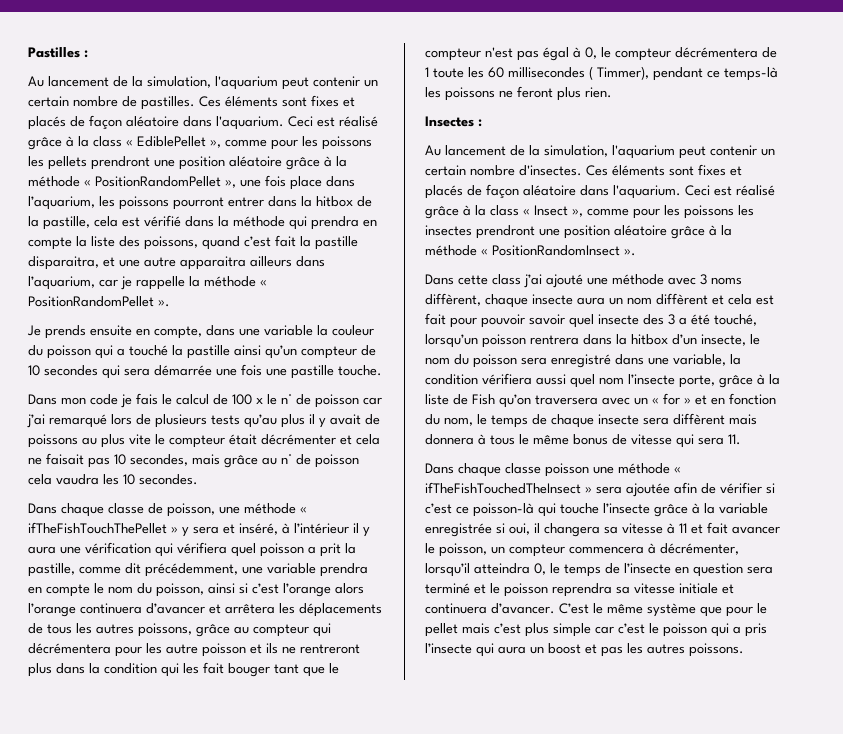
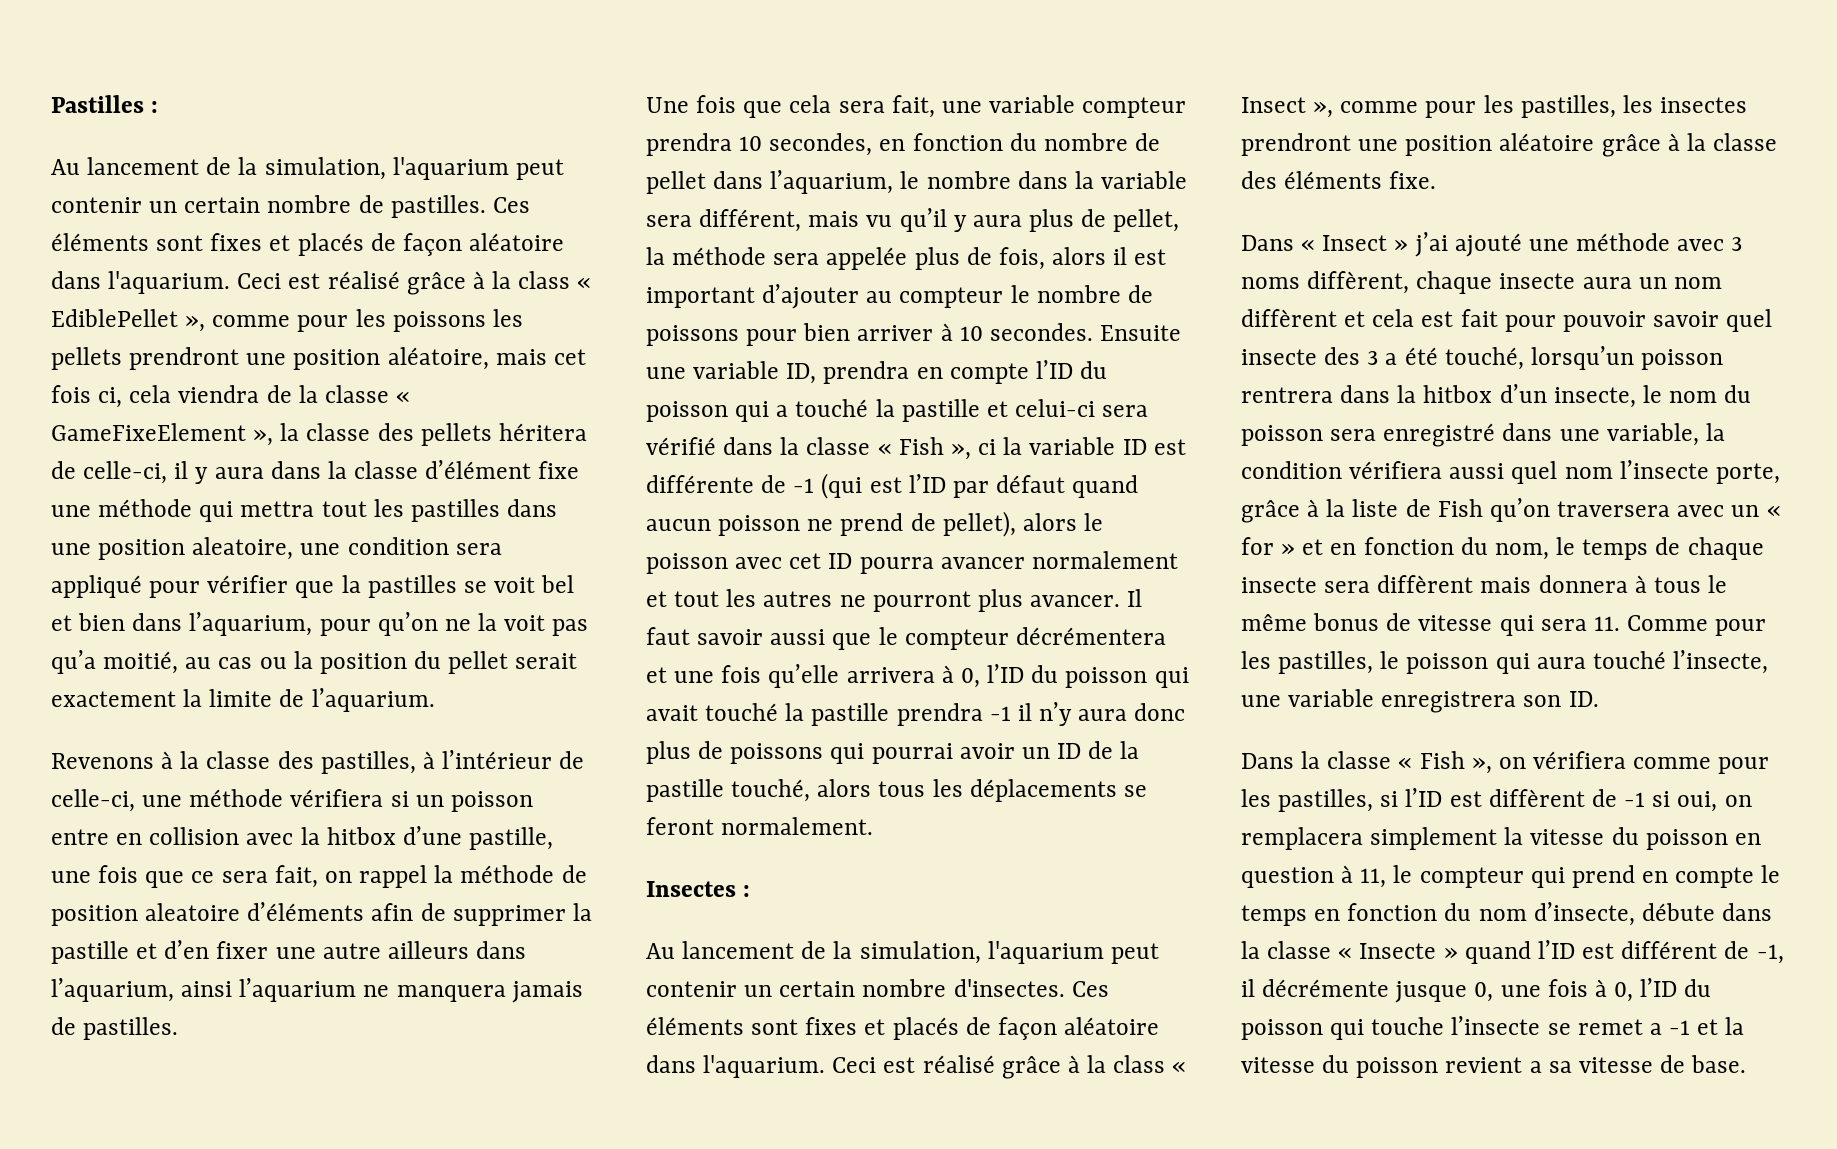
- Ceci est réalisé grâce à la class « EdiblePellet », comme pour les poissons les pellets prendront une position aléatoire grâce à la méthode « PositionRandomPellet », une fois place dans l’aquarium, les poissons pourront entrer dans la hitbox de la pastille, cela est vérifié dans la méthode qui prendra en compte la liste des poissons, quand c’est fait la pastille disparaitra, et une autre apparaitra ailleurs dans l’aquarium, car je rappelle la méthode « PositionRandomPellet ».
- Je prends ensuite en compte, dans une variable la couleur du poisson qui a touché la pastille ainsi qu’un compteur de 10 secondes qui sera démarrée une fois une pastille touche.
- Dans mon code je fais le calcul de 100 x le n° de poisson car j’ai remarqué lors de plusieurs tests qu’au plus il y avait de poissons au plus vite le compteur était décrémenter et cela ne faisait pas 10 secondes, mais grâce au n° de poisson cela vaudra les 10 secondes.
- Dans chaque classe de poisson, une méthode « ifTheFishTouchThePellet » y sera et inséré, à l’intérieur il y aura une vérification qui vérifiera quel poisson a prit la pastille, comme dit précédemment, une variable prendra en compte le nom du poisson, ainsi si c’est l’orange alors l’orange continuera d’avancer et arrêtera les déplacements de tous les autres poissons, grâce au compteur qui décrémentera pour les autre poisson et ils ne rentreront plus dans la condition qui les fait bouger tant que le compteur n'est pas égal à 0, le compteur décrémentera de 1 toute les 60 millisecondes ( Timmer), pendant ce temps-là les poissons ne feront plus rien.
+ Ceci est réalisé grâce à la class « EdiblePellet », comme pour les poissons les pellets prendront une position aléatoire, mais cet fois ci, cela viendra de la classe « GameFixeElement », la classe des pellets héritera de celle-ci, il y aura dans la classe d’élément fixe une méthode qui mettra tout les pastilles dans une position aleatoire, une condition sera appliqué pour vérifier que la pastilles se voit bel et bien dans l’aquarium, pour qu’on ne la voit pas qu’a moitié, au cas ou la position du pellet serait exactement la limite de l’aquarium.
+ Revenons à la classe des pastilles, à l’intérieur de celle-ci, une méthode vérifiera si un poisson entre en collision avec la hitbox d’une pastille, une fois que ce sera fait, on rappel la méthode de position aleatoire d’éléments afin de supprimer la pastille et d’en fixer une autre ailleurs dans l’aquarium, ainsi l’aquarium ne manquera jamais de pastilles.
+ Une fois que cela sera fait, une variable compteur prendra 10 secondes, en fonction du nombre de pellet dans l’aquarium, le nombre dans la variable sera différent, mais vu qu’il y aura plus de pellet, la méthode sera appelée plus de fois, alors il est important d’ajouter au compteur le nombre de poissons pour bien arriver à 10 secondes. Ensuite une variable ID, prendra en compte l’ID du poisson qui a touché la pastille et celui-ci sera vérifié dans la classe « Fish », ci la variable ID est différente de -1 (qui est l’ID par défaut quand aucun poisson ne prend de pellet), alors le poisson avec cet ID pourra avancer normalement et tout les autres ne pourront plus avancer. Il faut savoir aussi que le compteur décrémentera et une fois qu’elle arrivera à 0, l’ID du poisson qui avait touché la pastille prendra -1 il n’y aura donc plus de poissons qui pourrai avoir un ID de la pastille touché, alors tous les déplacements se feront normalement.
- Ceci est réalisé grâce à la class « Insect », comme pour les poissons les insectes prendront une position aléatoire grâce à la méthode « PositionRandomInsect ».
- Dans cette class j’ai ajouté une méthode avec 3 noms diffèrent, chaque insecte aura un nom diffèrent et cela est fait pour pouvoir savoir quel insecte des 3 a été touché, lorsqu’un poisson rentrera dans la hitbox d’un insecte, le nom du poisson sera enregistré dans une variable, la condition vérifiera aussi quel nom l’insecte porte, grâce à la liste de Fish qu’on traversera avec un « for » et en fonction du nom, le temps de chaque insecte sera diffèrent mais donnera à tous le même bonus de vitesse qui sera 11.
- Dans chaque classe poisson une méthode « ifTheFishTouchedTheInsect » sera ajoutée afin de vérifier si c’est ce poisson-là qui touche l’insecte grâce à la variable enregistrée si oui, il changera sa vitesse à 11 et fait avancer le poisson, un compteur commencera à décrémenter, lorsqu’il atteindra 0, le temps de l’insecte en question sera terminé et le poisson reprendra sa vitesse initiale et continuera d’avancer. C’est le même système que pour le pellet mais c’est plus simple car c’est le poisson qui a pris l’insecte qui aura un boost et pas les autres poissons.
+ Ceci est réalisé grâce à la class « Insect », comme pour les pastilles, les insectes prendront une position aléatoire grâce à la classe des éléments fixe.
+ Dans « Insect » j’ai ajouté une méthode avec 3 noms diffèrent, chaque insecte aura un nom diffèrent et cela est fait pour pouvoir savoir quel insecte des 3 a été touché, lorsqu’un poisson rentrera dans la hitbox d’un insecte, le nom du poisson sera enregistré dans une variable, la condition vérifiera aussi quel nom l’insecte porte, grâce à la liste de Fish qu’on traversera avec un « for » et en fonction du nom, le temps de chaque insecte sera diffèrent mais donnera à tous le même bonus de vitesse qui sera 11. Comme pour les pastilles, le poisson qui aura touché l’insecte, une variable enregistrera son ID.
+ Dans la classe « Fish », on vérifiera comme pour les pastilles, si l’ID est diffèrent de -1 si oui, on remplacera simplement la vitesse du poisson en question à 11, le compteur qui prend en compte le temps en fonction du nom d’insecte, débute dans la classe « Insecte » quand l’ID est différent de -1, il décrémente jusque 0, une fois à 0, l’ID du poisson qui touche l’insecte se remet a -1 et la vitesse du poisson revient a sa vitesse de base.

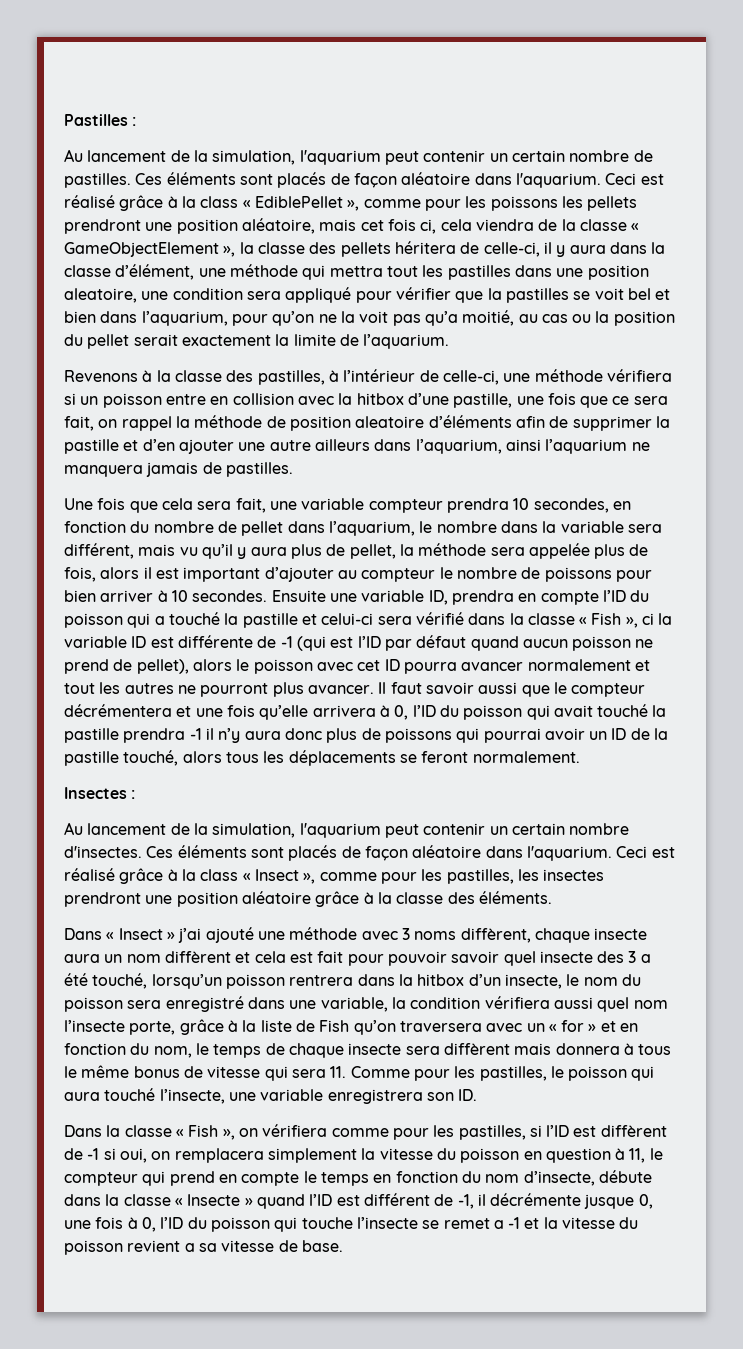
- Au lancement de la simulation, l'aquarium peut contenir un certain nombre de pastilles. Ces éléments sont fixes et placés de façon aléatoire dans l'aquarium.
+ Au lancement de la simulation, l'aquarium peut contenir un certain nombre de pastilles. Ces éléments sont placés de façon aléatoire dans l'aquarium.
- Ceci est réalisé grâce à la class « EdiblePellet », comme pour les poissons les pellets prendront une position aléatoire, mais cet fois ci, cela viendra de la classe « GameFixeElement », la classe des pellets héritera de celle-ci, il y aura dans la classe d’élément fixe une méthode qui mettra tout les pastilles dans une position aleatoire, une condition sera appliqué pour vérifier que la pastilles se voit bel et bien dans l’aquarium, pour qu’on ne la voit pas qu’a moitié, au cas ou la position du pellet serait exactement la limite de l’aquarium.
+ Ceci est réalisé grâce à la class « EdiblePellet », comme pour les poissons les pellets prendront une position aléatoire, mais cet fois ci, cela viendra de la classe « GameObjectElement », la classe des pellets héritera de celle-ci, il y aura dans la classe d’élément, une méthode qui mettra tout les pastilles dans une position aleatoire, une condition sera appliqué pour vérifier que la pastilles se voit bel et bien dans l’aquarium, pour qu’on ne la voit pas qu’a moitié, au cas ou la position du pellet serait exactement la limite de l’aquarium.
- Revenons à la classe des pastilles, à l’intérieur de celle-ci, une méthode vérifiera si un poisson entre en collision avec la hitbox d’une pastille, une fois que ce sera fait, on rappel la méthode de position aleatoire d’éléments afin de supprimer la pastille et d’en fixer une autre ailleurs dans l’aquarium, ainsi l’aquarium ne manquera jamais de pastilles.
+ Revenons à la classe des pastilles, à l’intérieur de celle-ci, une méthode vérifiera si un poisson entre en collision avec la hitbox d’une pastille, une fois que ce sera fait, on rappel la méthode de position aleatoire d’éléments afin de supprimer la pastille et d’en ajouter une autre ailleurs dans l’aquarium, ainsi l’aquarium ne manquera jamais de pastilles.
- Au lancement de la simulation, l'aquarium peut contenir un certain nombre d'insectes. Ces éléments sont fixes et placés de façon aléatoire dans l'aquarium.
+ Au lancement de la simulation, l'aquarium peut contenir un certain nombre d'insectes. Ces éléments sont placés de façon aléatoire dans l'aquarium.
- Ceci est réalisé grâce à la class « Insect », comme pour les pastilles, les insectes prendront une position aléatoire grâce à la classe des éléments fixe.
+ Ceci est réalisé grâce à la class « Insect », comme pour les pastilles, les insectes prendront une position aléatoire grâce à la classe des éléments.

